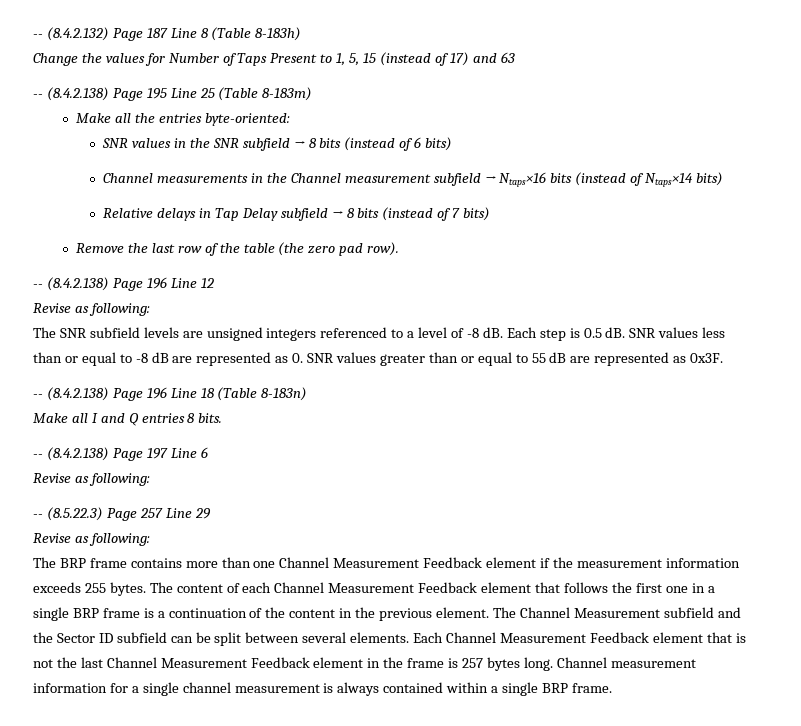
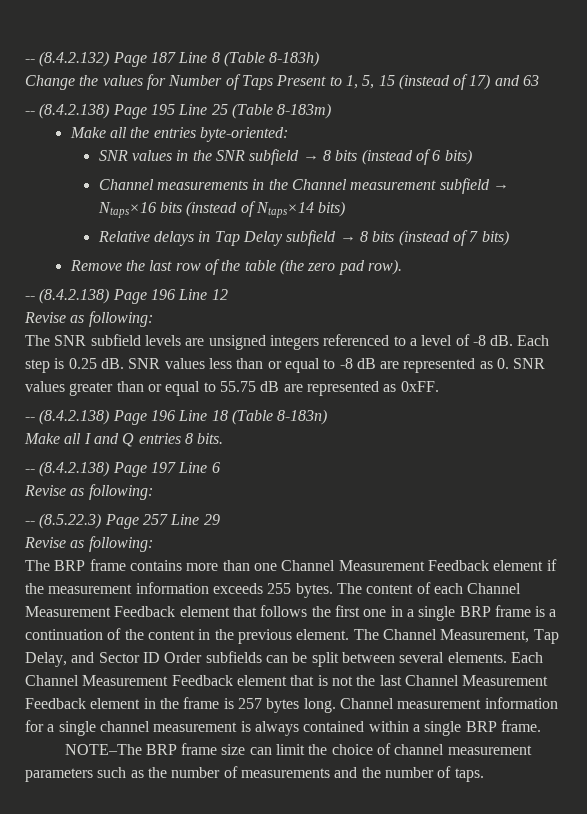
- Each step is 0.5 dB.
+ Each step is 0.25 dB.
- SNR values less than or equal to -8 dB are represented as 0. SNR values greater than or equal to 55 dB are represented as 0x3F.
+ SNR values less than or equal to -8 dB are represented as 0. SNR values greater than or equal to 55.75 dB are represented as 0xFF.
- The Channel Measurement subfield and the Sector ID subfield can be split between several elements.
+ The Channel Measurement, Tap Delay, and Sector ID Order subfields can be split between several elements.
+ NOTE–The BRP frame size can limit the choice of channel measurement parameters such as the number of measurements and the number of taps.

